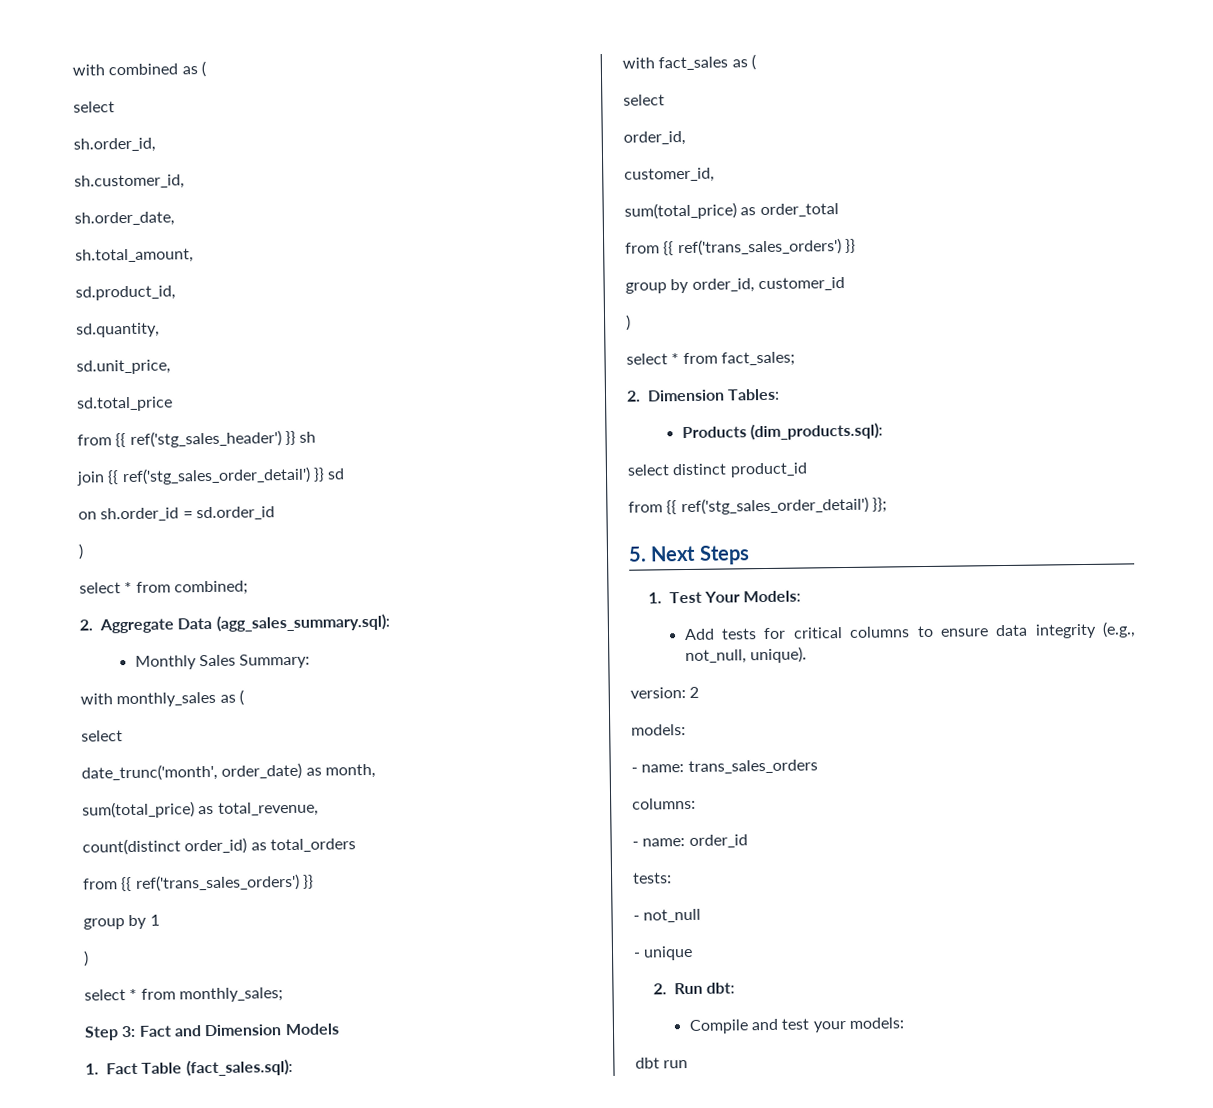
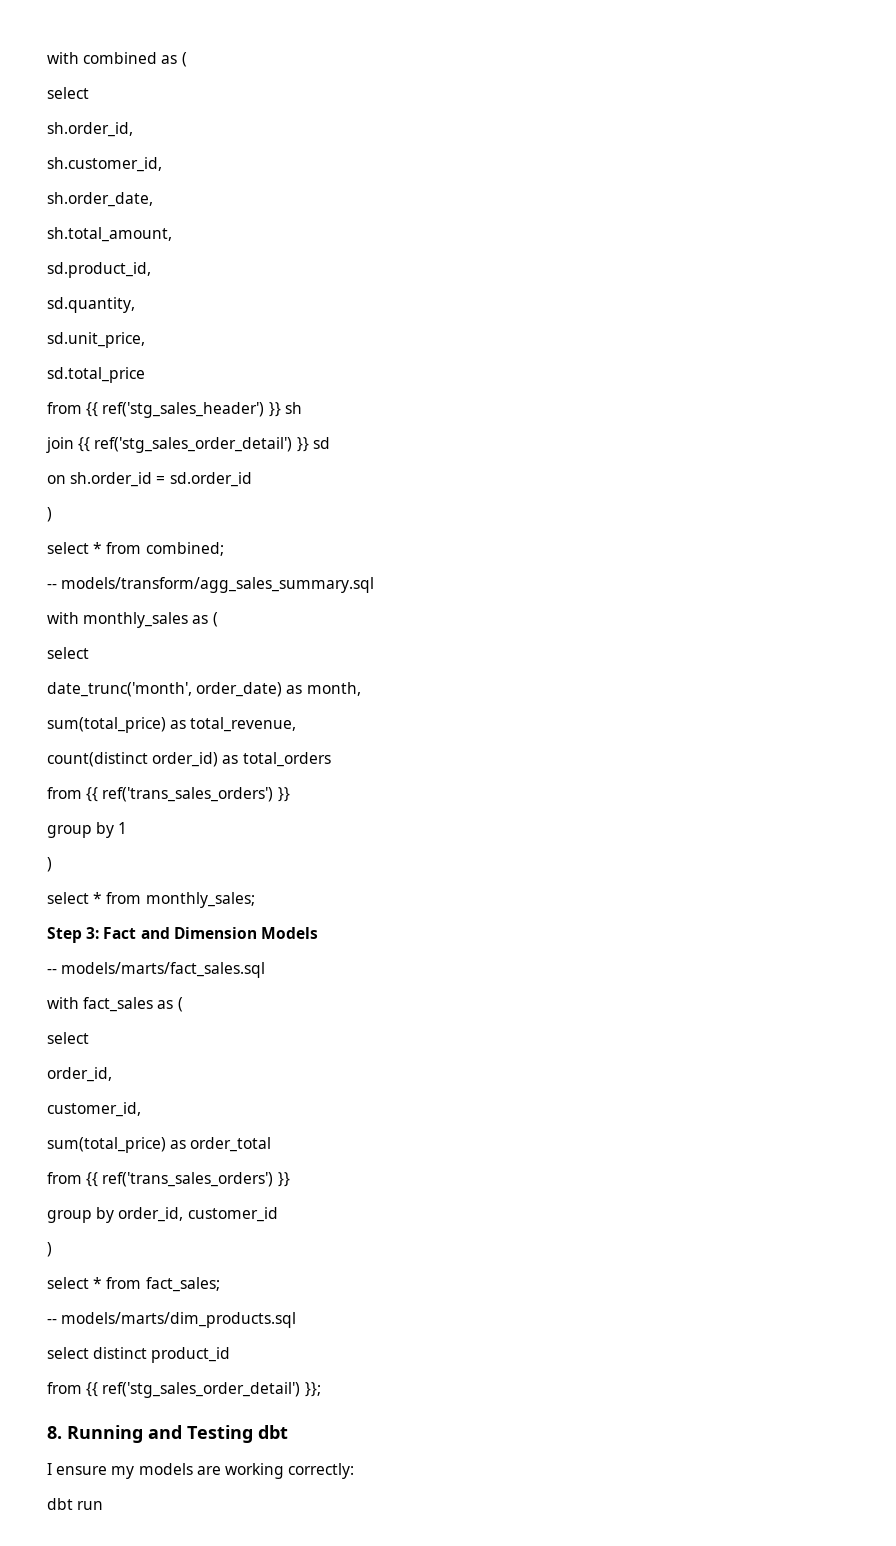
- 2. Aggregate Data (agg_sales_summary.sql):
- Monthly Sales Summary:
+ -- models/transform/agg_sales_summary.sql
- 1. Fact Table (fact_sales.sql):
+ -- models/marts/fact_sales.sql
- 2. Dimension Tables:
- Products (dim_products.sql):
+ -- models/marts/dim_products.sql
- 5. Next Steps
- 1. Test Your Models:
- Add tests for critical columns to ensure data integrity (e.g., not_null, unique).
- version: 2
- models:
- - name: trans_sales_orders
- columns:
- - name: order_id
- tests:
- - not_null
- - unique
- 2. Run dbt:
- Compile and test your models:
+ 8. Running and Testing dbt
+ I ensure my models are working correctly:

